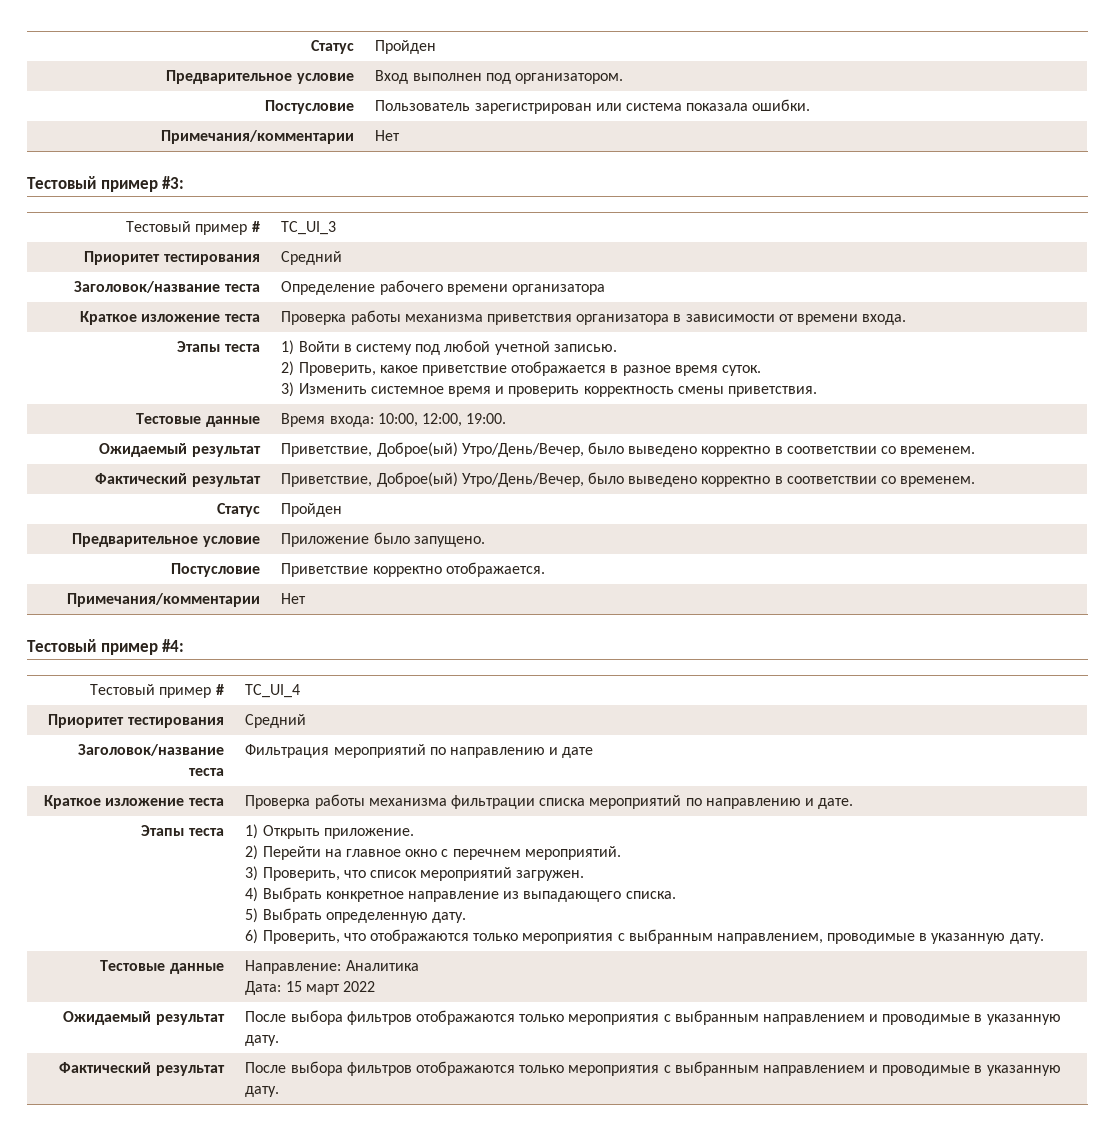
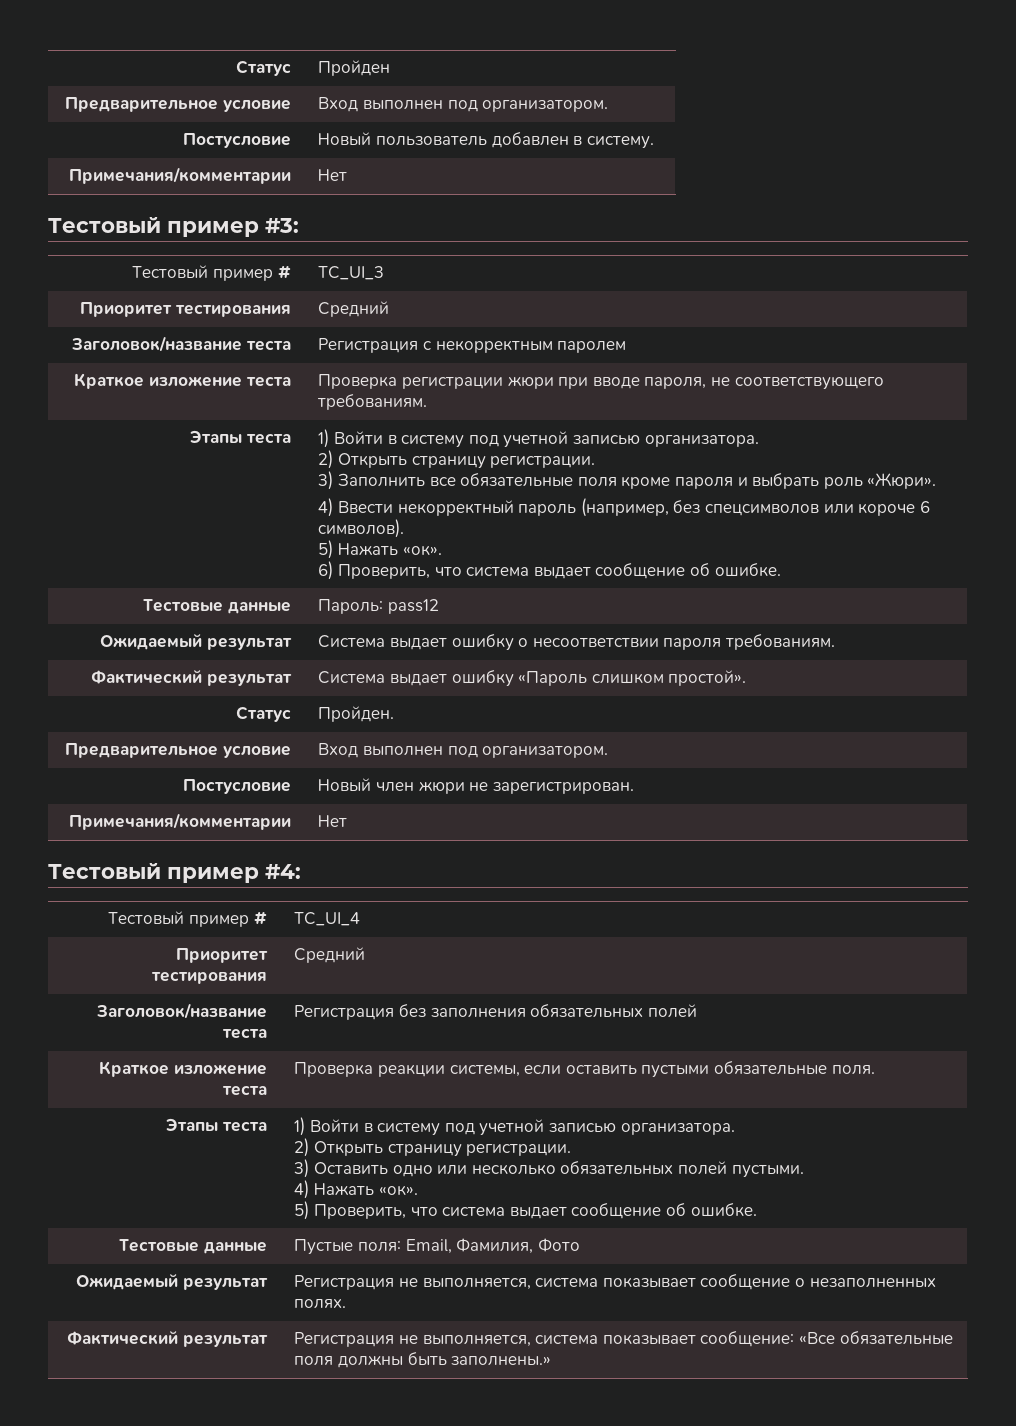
- Постусловие | Пользователь зарегистрирован или система показала ошибки.
+ Постусловие | Новый пользователь добавлен в систему.
- Заголовок/название теста | Определение рабочего времени организатора
- Краткое изложение теста | Проверка работы механизма приветствия организатора в зависимости от времени входа.
- Этапы теста | 1) Войти в систему под любой учетной записью.
- 2) Проверить, какое приветствие отображается в разное время суток.
- 3) Изменить системное время и проверить корректность смены приветствия.
- Тестовые данные | Время входа: 10:00, 12:00, 19:00.
- Ожидаемый результат | Приветствие, Доброе(ый) Утро/День/Вечер, было выведено корректно в соответствии со временем.
- Фактический результат | Приветствие, Доброе(ый) Утро/День/Вечер, было выведено корректно в соответствии со временем.
- Статус | Пройден
- Предварительное условие | Приложение было запущено.
- Постусловие | Приветствие корректно отображается.
+ Заголовок/название теста | Регистрация с некорректным паролем
+ Краткое изложение теста | Проверка регистрации жюри при вводе пароля, не соответствующего требованиям.
+ Этапы теста | 1) Войти в систему под учетной записью организатора.
+ 2) Открыть страницу регистрации.
+ 3) Заполнить все обязательные поля кроме пароля и выбрать роль «Жюри».
+ 4) Ввести некорректный пароль (например, без спецсимволов или короче 6 символов).
+ 5) Нажать «ок».
+ 6) Проверить, что система выдает сообщение об ошибке.
+ Тестовые данные | Пароль: pass12
+ Ожидаемый результат | Система выдает ошибку о несоответствии пароля требованиям.
+ Фактический результат | Система выдает ошибку «Пароль слишком простой».
+ Статус | Пройден.
+ Предварительное условие | Вход выполнен под организатором.
+ Постусловие | Новый член жюри не зарегистрирован.
- Заголовок/название теста | Фильтрация мероприятий по направлению и дате
- Краткое изложение теста | Проверка работы механизма фильтрации списка мероприятий по направлению и дате.
- Этапы теста | 1) Открыть приложение.
- 2) Перейти на главное окно с перечнем мероприятий.
- 3) Проверить, что список мероприятий загружен.
- 4) Выбрать конкретное направление из выпадающего списка.
- 5) Выбрать определенную дату.
- 6) Проверить, что отображаются только мероприятия с выбранным направлением, проводимые в указанную дату.
- Тестовые данные | Направление: Аналитика
- Дата: 15 март 2022
- Ожидаемый результат | После выбора фильтров отображаются только мероприятия с выбранным направлением и проводимые в указанную дату.
- Фактический результат | После выбора фильтров отображаются только мероприятия с выбранным направлением и проводимые в указанную дату.
+ Заголовок/название теста | Регистрация без заполнения обязательных полей
+ Краткое изложение теста | Проверка реакции системы, если оставить пустыми обязательные поля.
+ Этапы теста | 1) Войти в систему под учетной записью организатора.
+ 2) Открыть страницу регистрации.
+ 3) Оставить одно или несколько обязательных полей пустыми.
+ 4) Нажать «ок».
+ 5) Проверить, что система выдает сообщение об ошибке.
+ Тестовые данные | Пустые поля: Email, Фамилия, Фото
+ Ожидаемый результат | Регистрация не выполняется, система показывает сообщение о незаполненных полях.
+ Фактический результат | Регистрация не выполняется, система показывает сообщение: «Все обязательные поля должны быть заполнены.»

